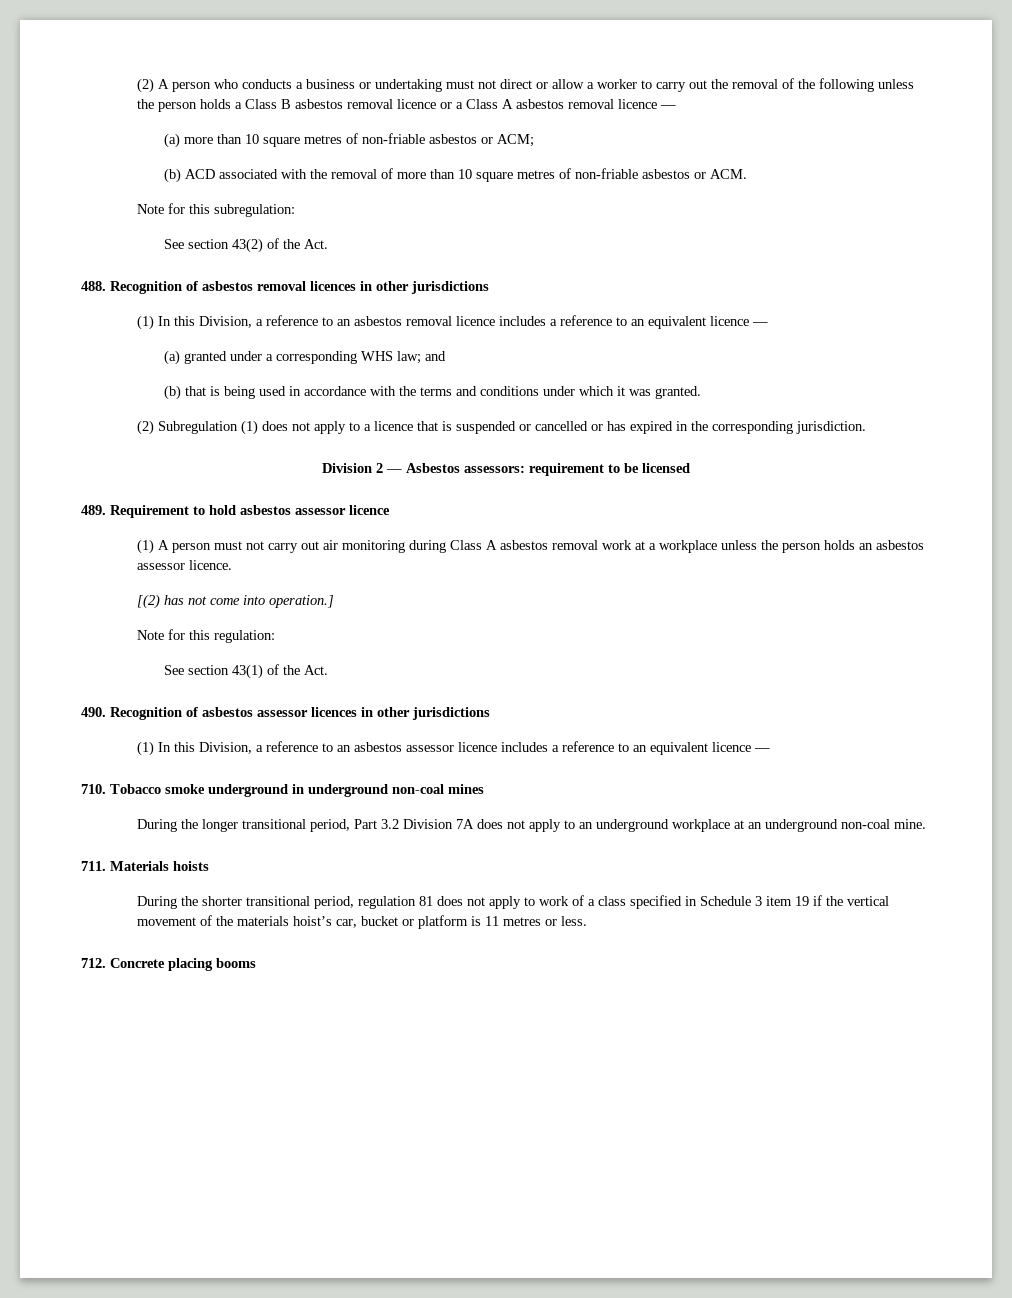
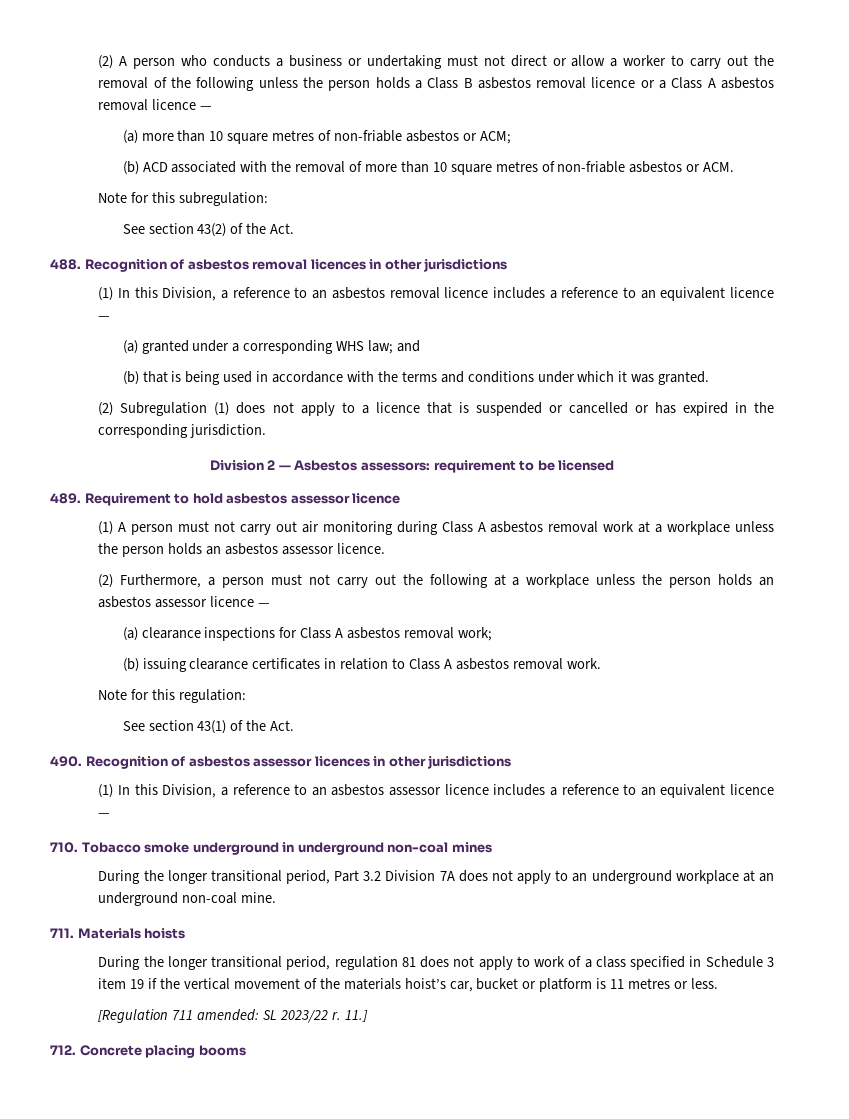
- [(2) has not come into operation.]
+ (2) Furthermore, a person must not carry out the following at a workplace unless the person holds an asbestos assessor licence —
+ (a) clearance inspections for Class A asbestos removal work;
+ (b) issuing clearance certificates in relation to Class A asbestos removal work.
- During the shorter transitional period, regulation 81 does not apply to work of a class specified in Schedule 3 item 19 if the vertical movement of the materials hoist’s car, bucket or platform is 11 metres or less.
+ During the longer transitional period, regulation 81 does not apply to work of a class specified in Schedule 3 item 19 if the vertical movement of the materials hoist’s car, bucket or platform is 11 metres or less.
+ [Regulation 711 amended: SL 2023/22 r. 11.]

